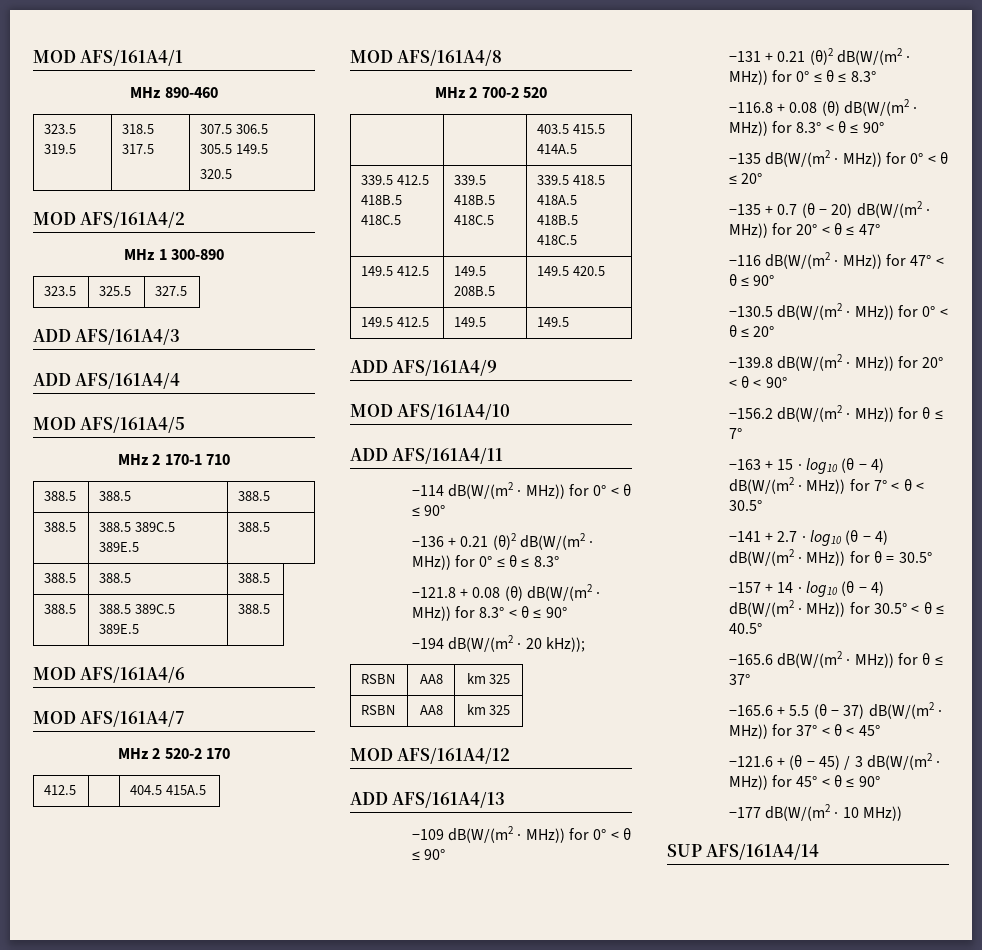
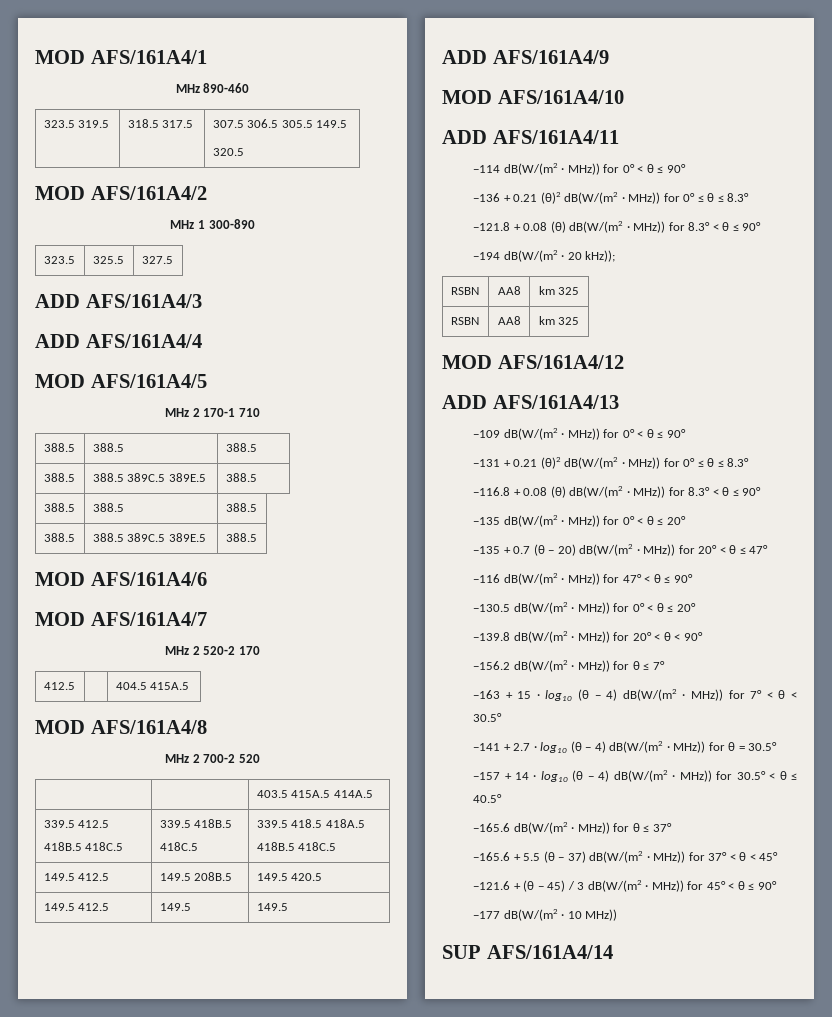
- | | 403.5 415.5 414A.5
+ | | 403.5 415A.5 414A.5

